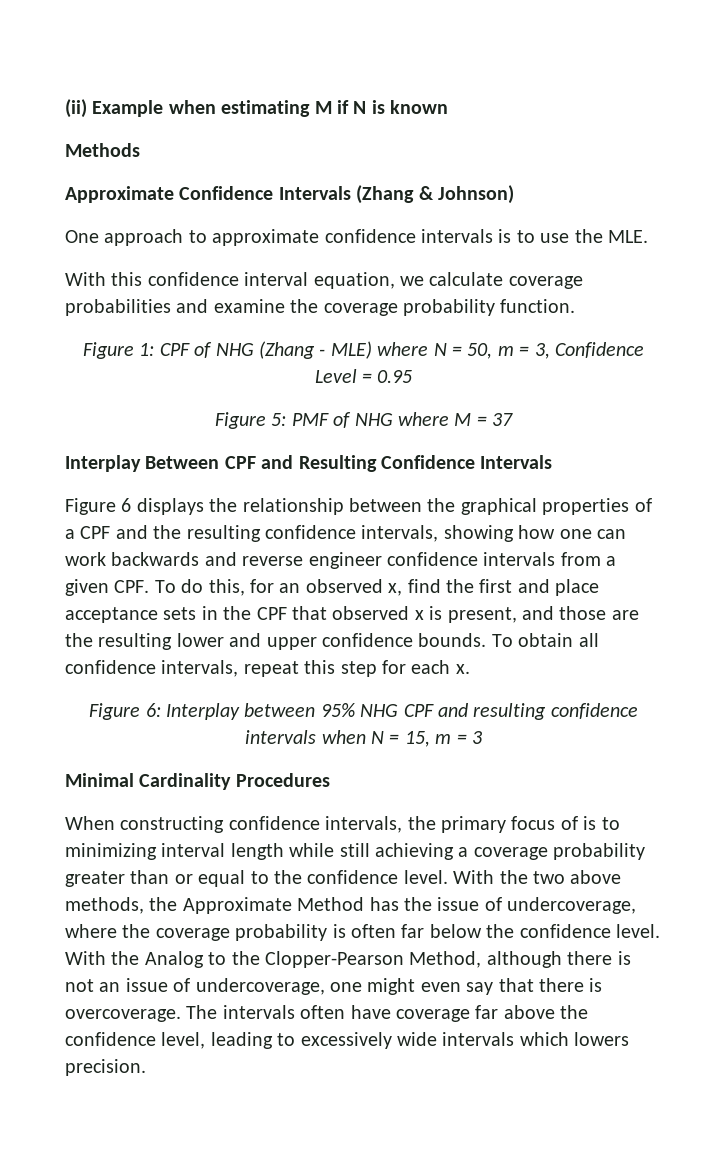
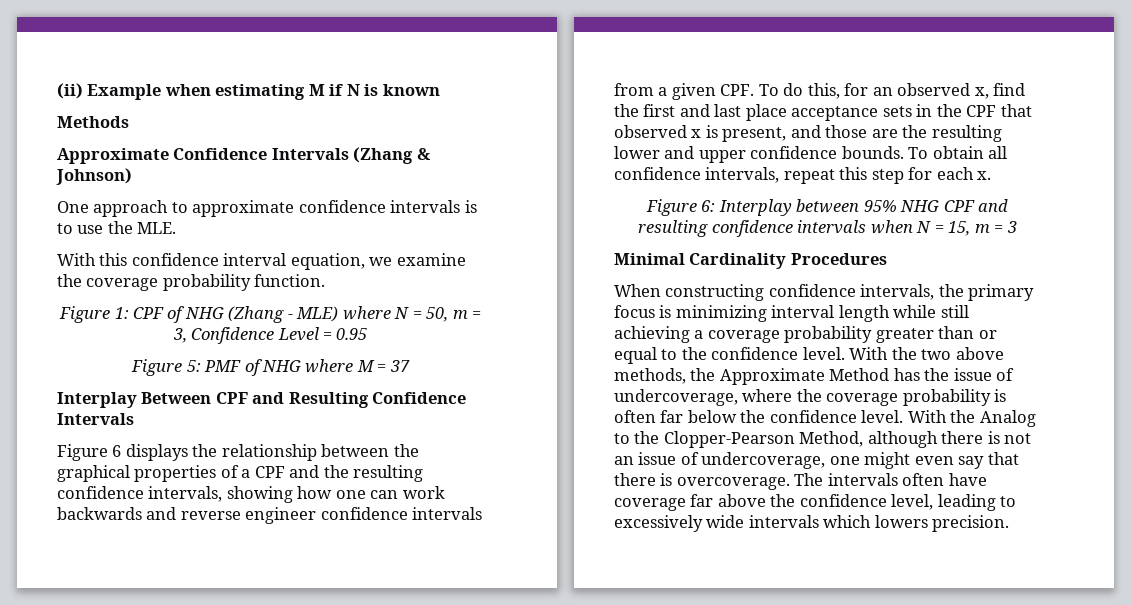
- With this confidence interval equation, we calculate coverage probabilities and examine the coverage probability function.
+ With this confidence interval equation, we examine the coverage probability function.
- Figure 6 displays the relationship between the graphical properties of a CPF and the resulting confidence intervals, showing how one can work backwards and reverse engineer confidence intervals from a given CPF. To do this, for an observed x, find the first and place acceptance sets in the CPF that observed x is present, and those are the resulting lower and upper confidence bounds.
+ Figure 6 displays the relationship between the graphical properties of a CPF and the resulting confidence intervals, showing how one can work backwards and reverse engineer confidence intervals from a given CPF. To do this, for an observed x, find the first and last place acceptance sets in the CPF that observed x is present, and those are the resulting lower and upper confidence bounds.
- When constructing confidence intervals, the primary focus of is to minimizing interval length while still achieving a coverage probability greater than or equal to the confidence level.
+ When constructing confidence intervals, the primary focus is minimizing interval length while still achieving a coverage probability greater than or equal to the confidence level.

